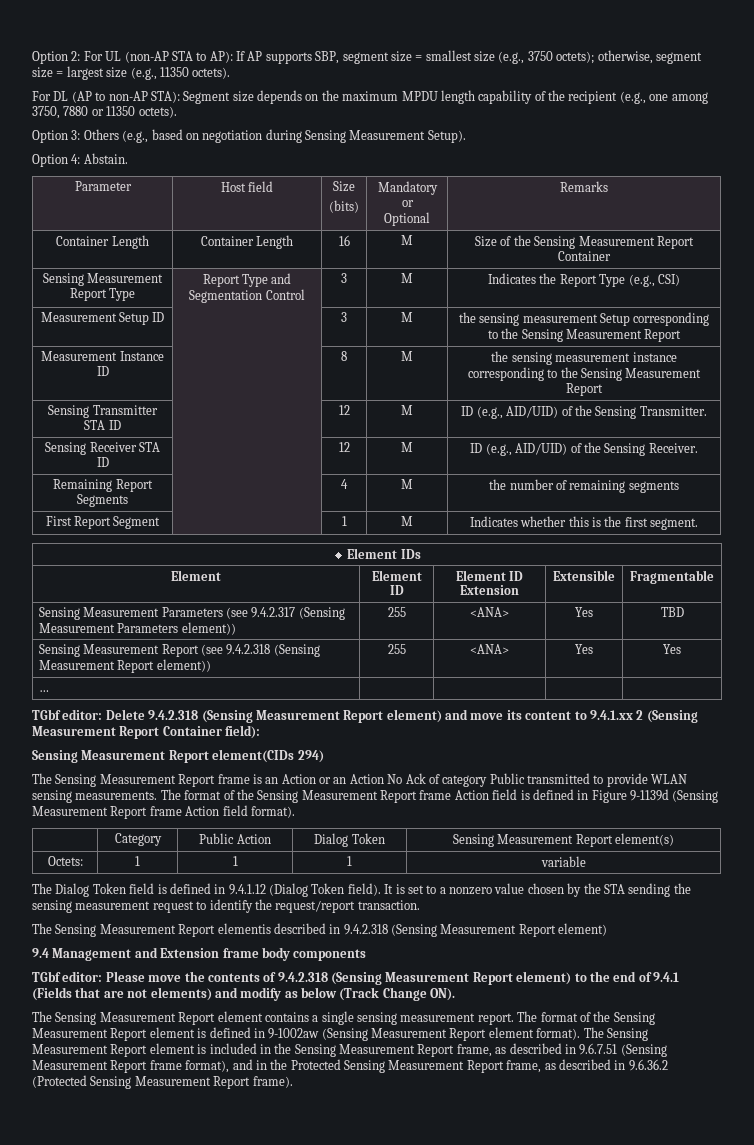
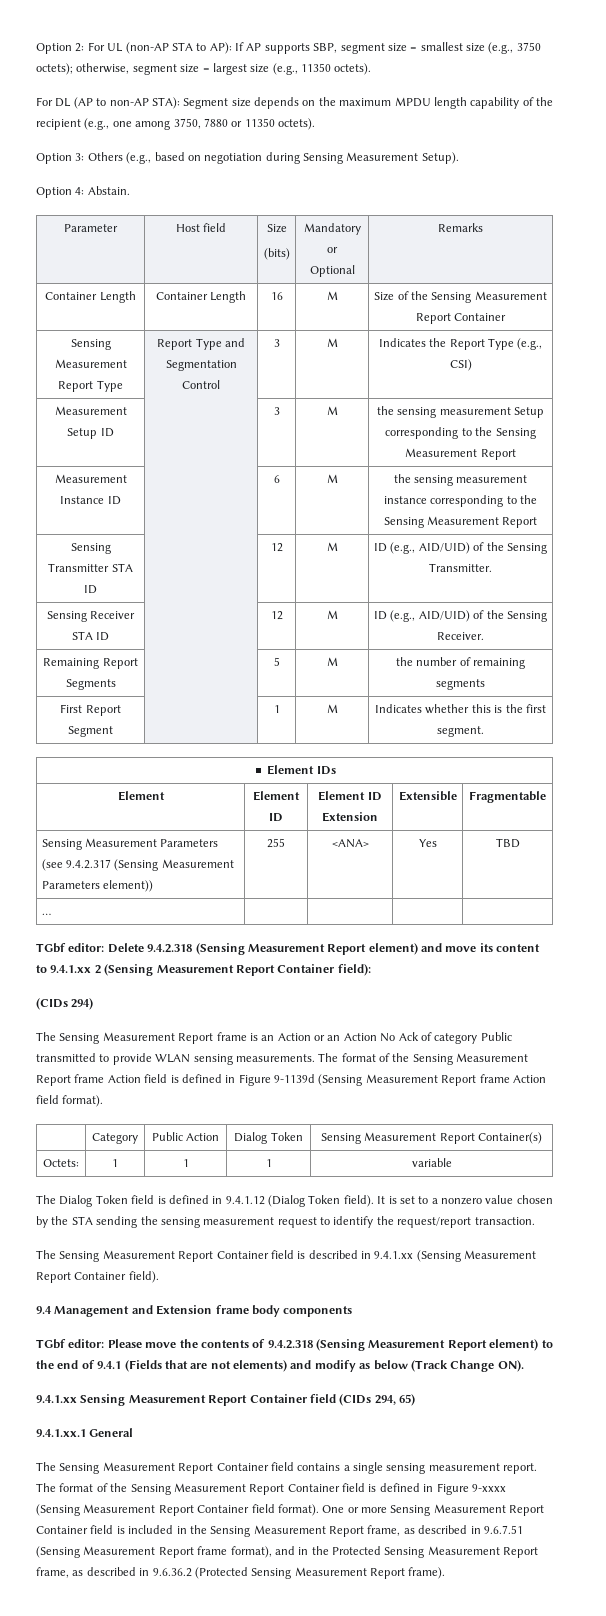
- Measurement Instance ID | | 8 | M | the sensing measurement instance corresponding to the Sensing Measurement Report
+ Measurement Instance ID | | 6 | M | the sensing measurement instance corresponding to the Sensing Measurement Report
- Remaining Report Segments | | 4 | M | the number of remaining segments
+ Remaining Report Segments | | 5 | M | the number of remaining segments
- Sensing Measurement Report (see 9.4.2.318 (Sensing Measurement Report element)) | 255 | <ANA> | Yes | Yes
- Sensing Measurement Report element(CIDs 294)
+ (CIDs 294)
- | Category | Public Action | Dialog Token | Sensing Measurement Report element(s)
+ | Category | Public Action | Dialog Token | Sensing Measurement Report Container(s)
- The Sensing Measurement Report elementis described in 9.4.2.318 (Sensing Measurement Report element)
+ The Sensing Measurement Report Container field is described in 9.4.1.xx (Sensing Measurement Report Container field).
- The Sensing Measurement Report element contains a single sensing measurement report.
+ 9.4.1.xx Sensing Measurement Report Container field (CIDs 294, 65)
+ 9.4.1.xx.1 General
+ The Sensing Measurement Report Container field contains a single sensing measurement report.
- The format of the Sensing Measurement Report element is defined in 9-1002aw (Sensing Measurement Report element format). The Sensing Measurement Report element is included in the Sensing Measurement Report frame, as described in 9.6.7.51 (Sensing Measurement Report frame format), and in the Protected Sensing Measurement Report frame, as described in 9.6.36.2 (Protected Sensing Measurement Report frame).
+ The format of the Sensing Measurement Report Container field is defined in Figure 9-xxxx (Sensing Measurement Report Container field format). One or more Sensing Measurement Report Container field is included in the Sensing Measurement Report frame, as described in 9.6.7.51 (Sensing Measurement Report frame format), and in the Protected Sensing Measurement Report frame, as described in 9.6.36.2 (Protected Sensing Measurement Report frame).

